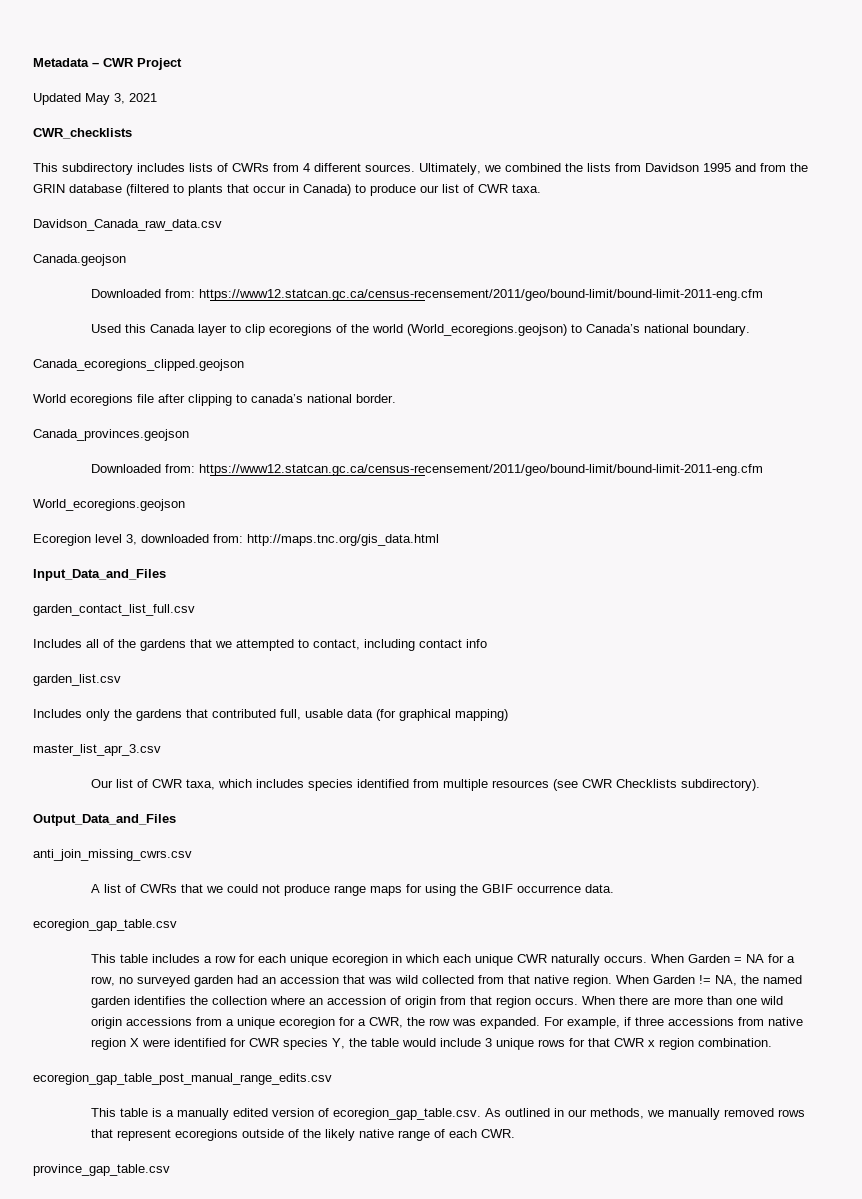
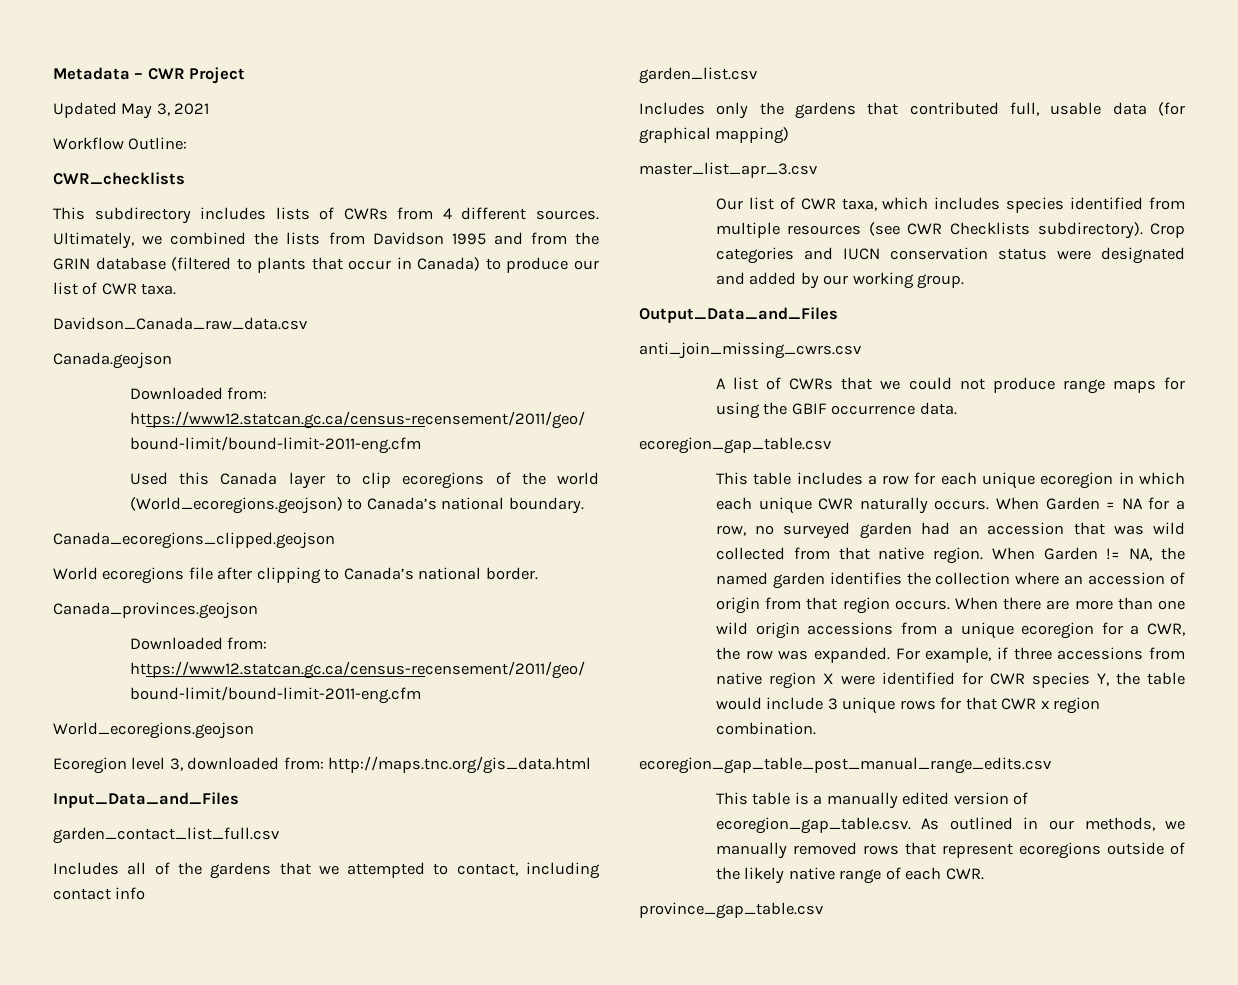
+ Workflow Outline:
- World ecoregions file after clipping to canada’s national border.
+ World ecoregions file after clipping to Canada’s national border.
+ Crop categories and IUCN conservation status were designated and added by our working group.

